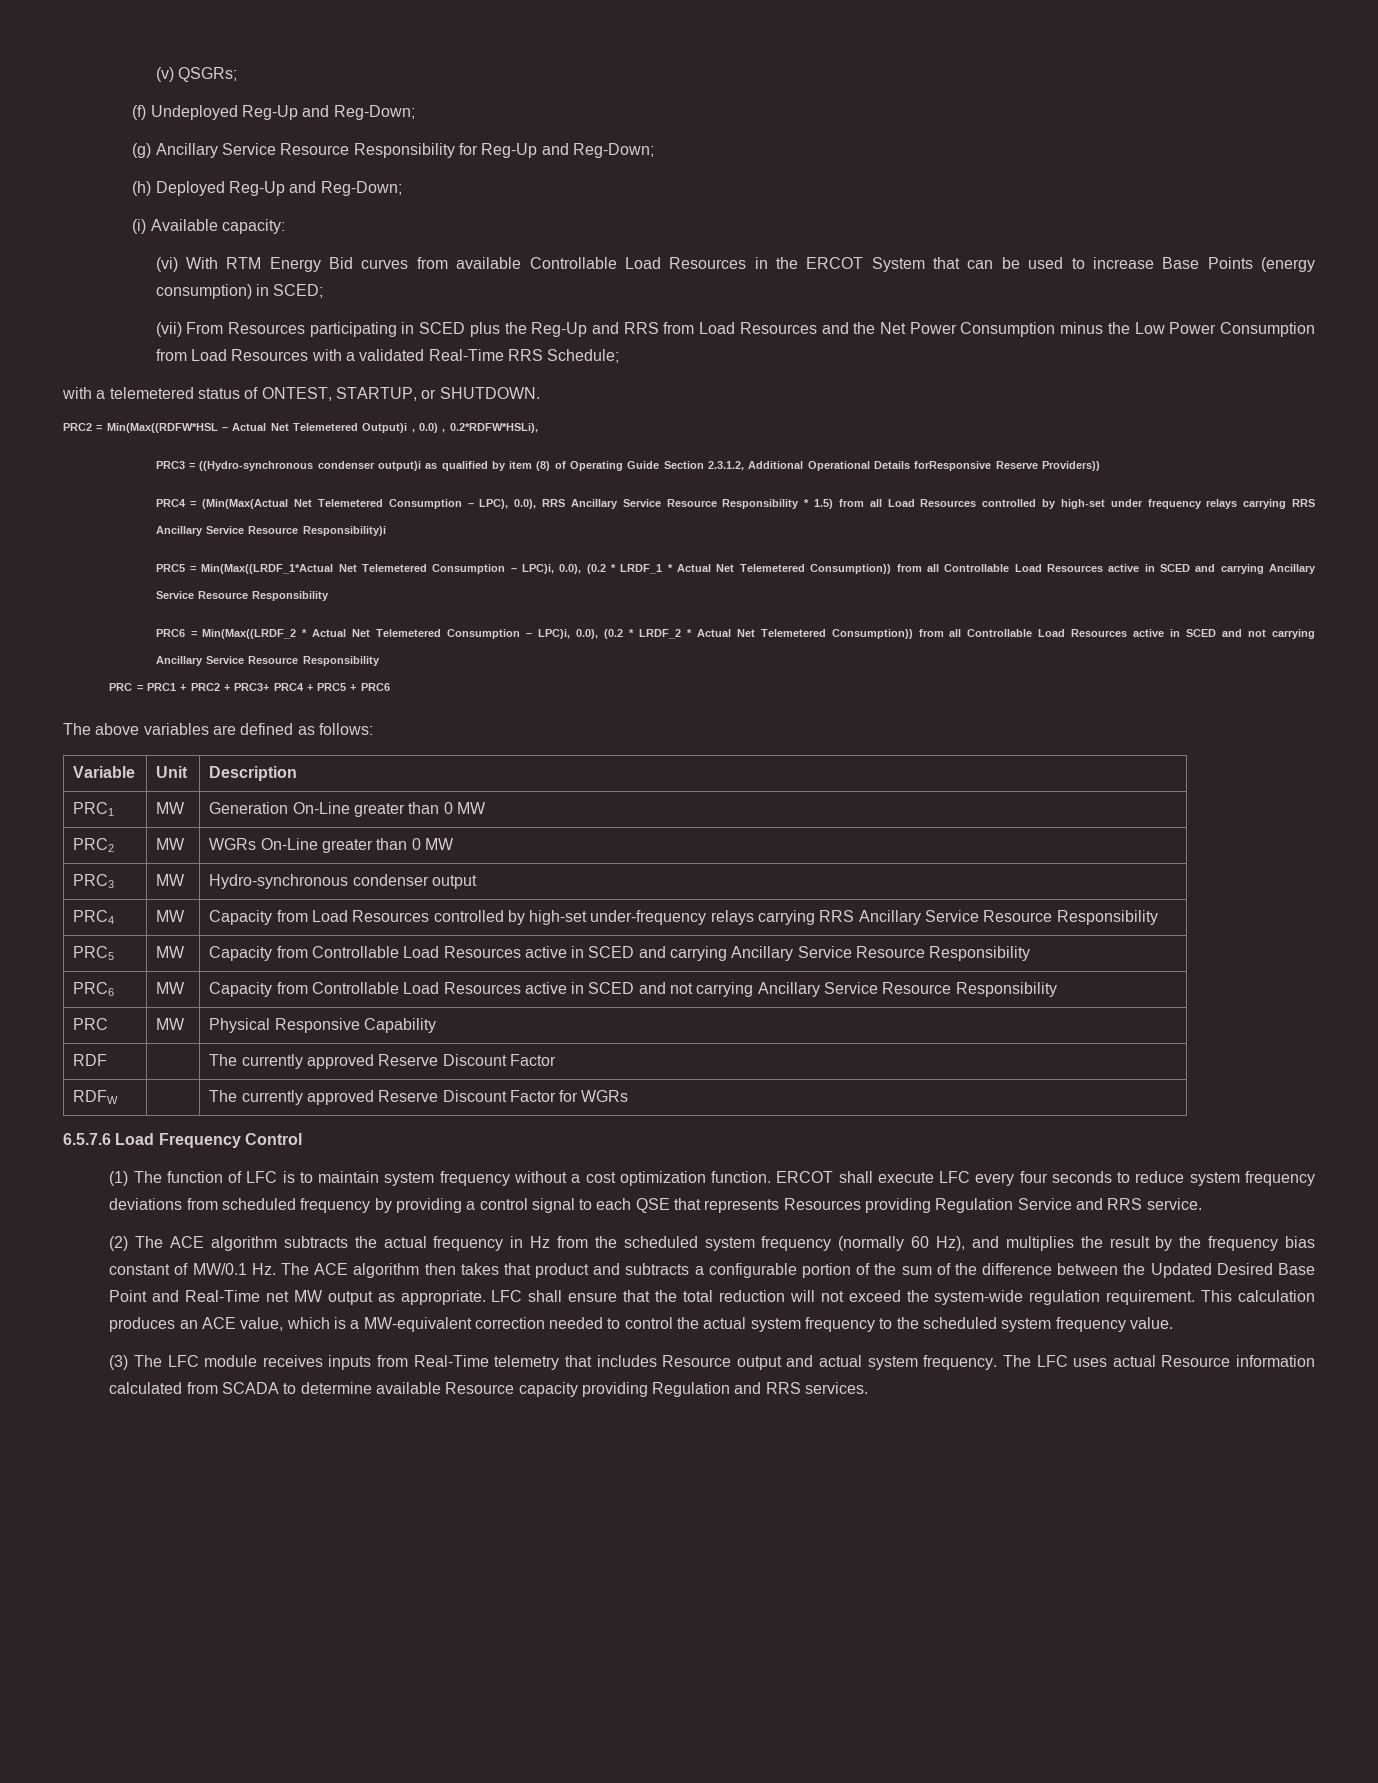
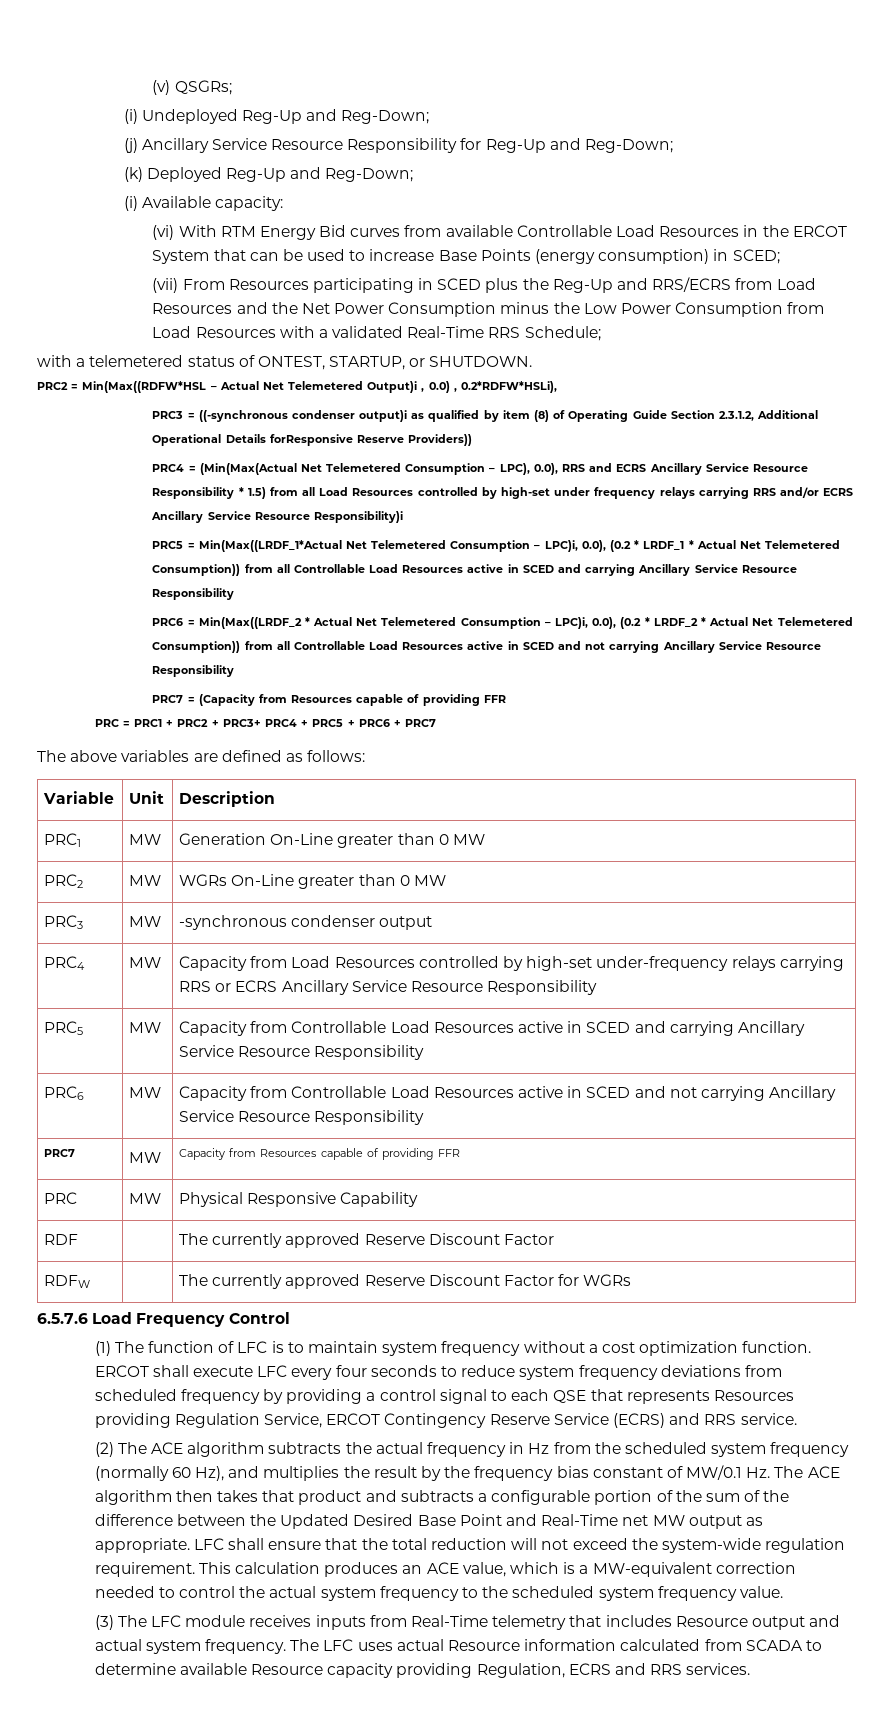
- (f) Undeployed Reg-Up and Reg-Down;
+ (i) Undeployed Reg-Up and Reg-Down;
- (g) Ancillary Service Resource Responsibility for Reg-Up and Reg-Down;
+ (j) Ancillary Service Resource Responsibility for Reg-Up and Reg-Down;
- (h) Deployed Reg-Up and Reg-Down;
+ (k) Deployed Reg-Up and Reg-Down;
- (vii) From Resources participating in SCED plus the Reg-Up and RRS from Load Resources and the Net Power Consumption minus the Low Power Consumption from Load Resources with a validated Real-Time RRS Schedule;
+ (vii) From Resources participating in SCED plus the Reg-Up and RRS/ECRS from Load Resources and the Net Power Consumption minus the Low Power Consumption from Load Resources with a validated Real-Time RRS Schedule;
- PRC3 = ((Hydro-synchronous condenser output)i as qualified by item (8) of Operating Guide Section 2.3.1.2, Additional Operational Details forResponsive Reserve Providers))
+ PRC3 = ((-synchronous condenser output)i as qualified by item (8) of Operating Guide Section 2.3.1.2, Additional Operational Details forResponsive Reserve Providers))
- PRC4 = (Min(Max(Actual Net Telemetered Consumption – LPC), 0.0), RRS Ancillary Service Resource Responsibility * 1.5) from all Load Resources controlled by high-set under frequency relays carrying RRS Ancillary Service Resource Responsibility)i
+ PRC4 = (Min(Max(Actual Net Telemetered Consumption – LPC), 0.0), RRS and ECRS Ancillary Service Resource Responsibility * 1.5) from all Load Resources controlled by high-set under frequency relays carrying RRS and/or ECRS Ancillary Service Resource Responsibility)i
+ PRC7 = (Capacity from Resources capable of providing FFR
- PRC = PRC1 + PRC2 + PRC3+ PRC4 + PRC5 + PRC6
+ PRC = PRC1 + PRC2 + PRC3+ PRC4 + PRC5 + PRC6 + PRC7
- PRC3 | MW | Hydro-synchronous condenser output
+ PRC3 | MW | -synchronous condenser output
- PRC4 | MW | Capacity from Load Resources controlled by high-set under-frequency relays carrying RRS Ancillary Service Resource Responsibility
+ PRC4 | MW | Capacity from Load Resources controlled by high-set under-frequency relays carrying RRS or ECRS Ancillary Service Resource Responsibility
+ PRC7 | MW | Capacity from Resources capable of providing FFR
- ERCOT shall execute LFC every four seconds to reduce system frequency deviations from scheduled frequency by providing a control signal to each QSE that represents Resources providing Regulation Service and RRS service.
+ ERCOT shall execute LFC every four seconds to reduce system frequency deviations from scheduled frequency by providing a control signal to each QSE that represents Resources providing Regulation Service, ERCOT Contingency Reserve Service (ECRS) and RRS service.
- The LFC uses actual Resource information calculated from SCADA to determine available Resource capacity providing Regulation and RRS services.
+ The LFC uses actual Resource information calculated from SCADA to determine available Resource capacity providing Regulation, ECRS and RRS services.

